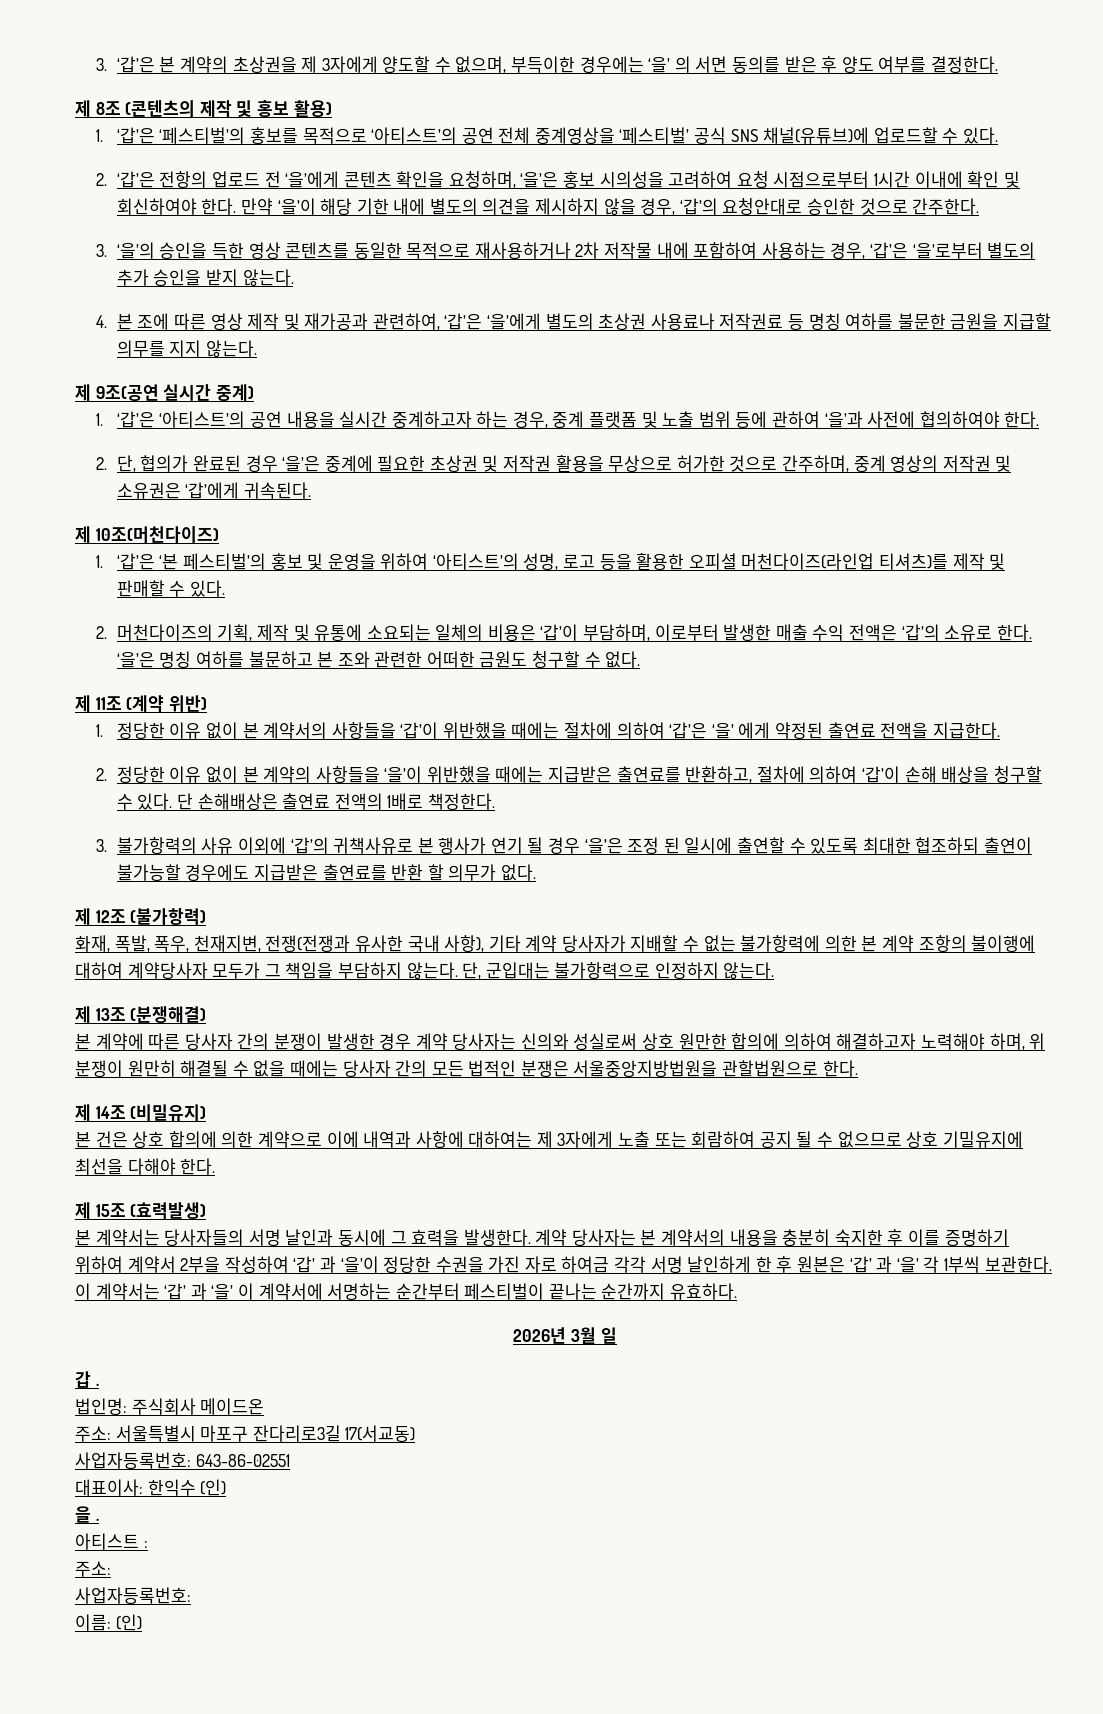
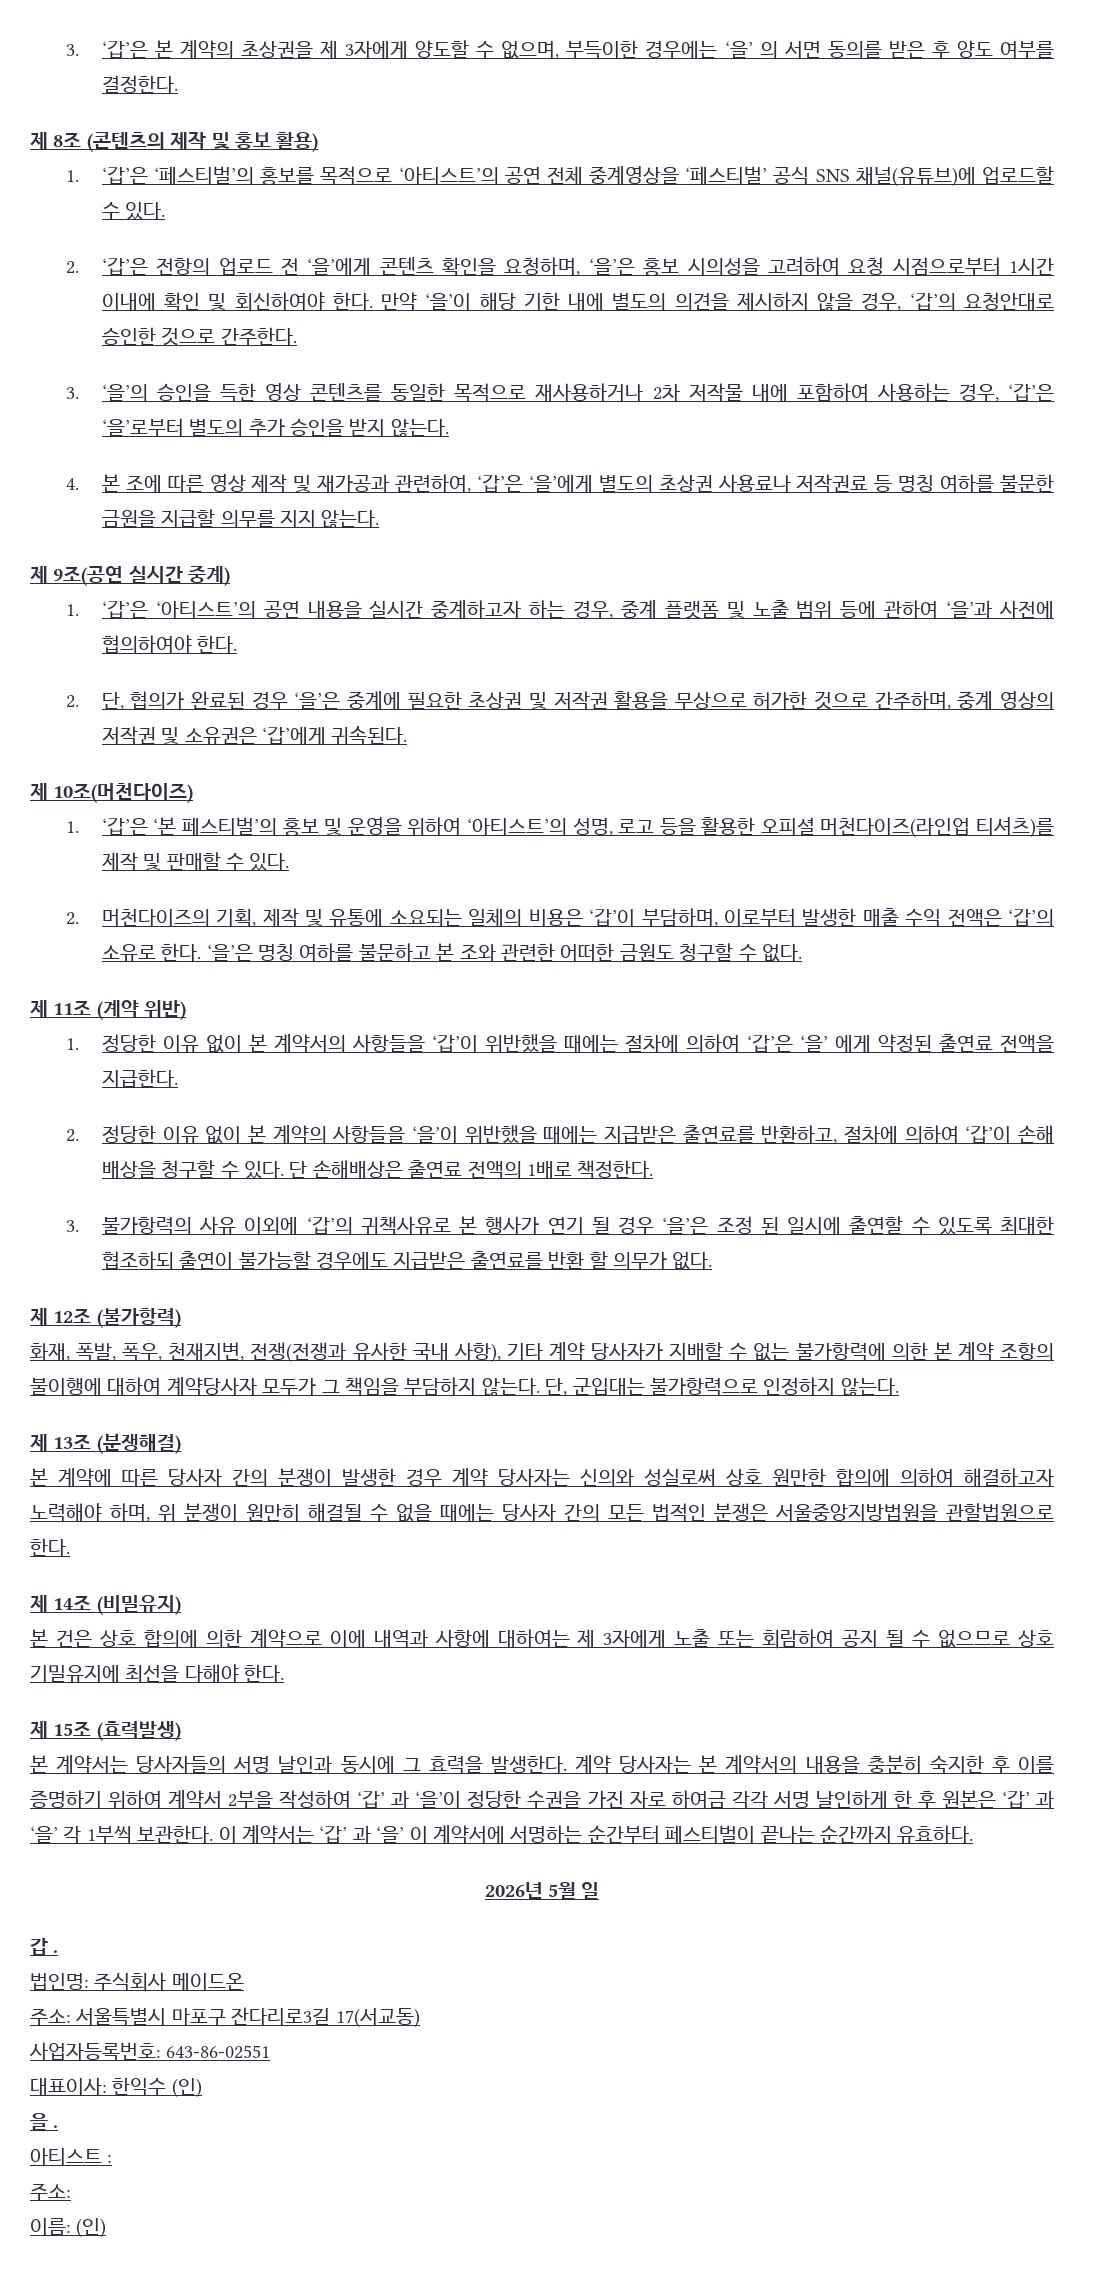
- 2026년 3월 일
+ 2026년 5월 일
  아티스트 :
  주소:
- 사업자등록번호:

